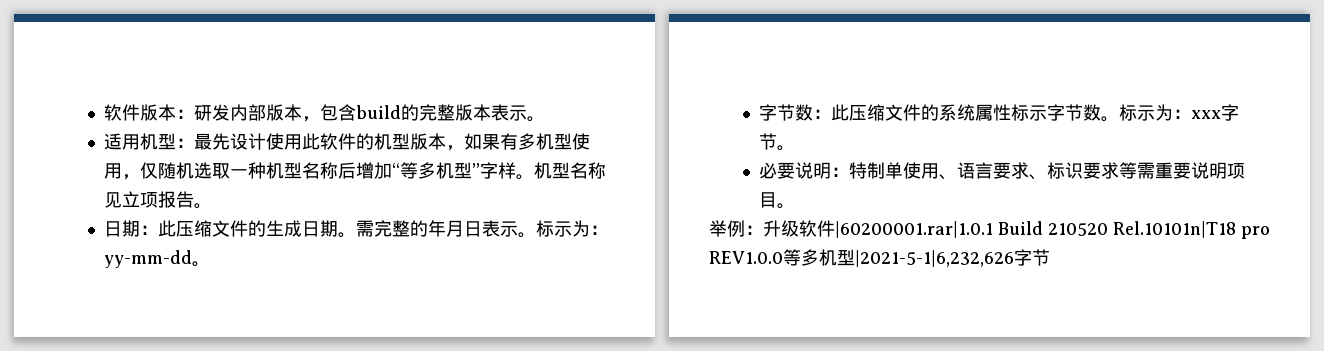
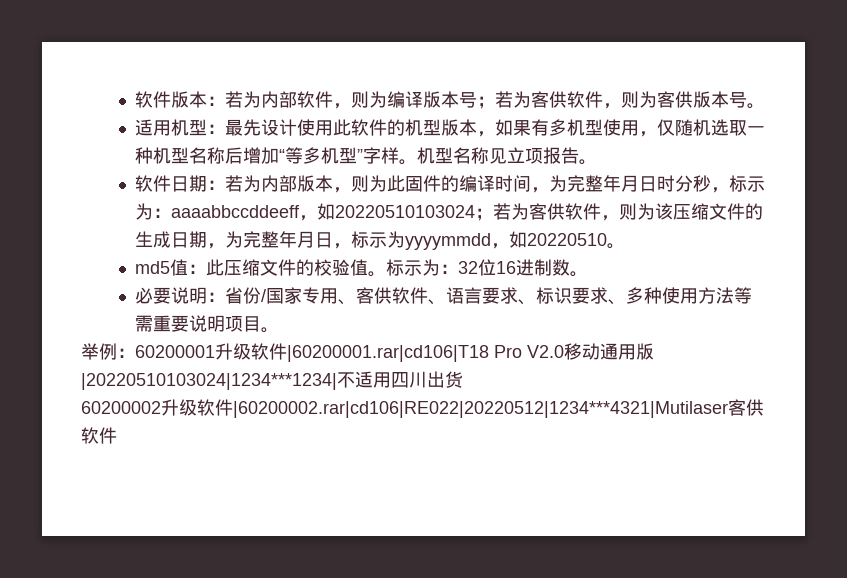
- 软件版本：研发内部版本，包含build的完整版本表示。
+ 软件版本：若为内部软件，则为编译版本号；若为客供软件，则为客供版本号。
- 日期：此压缩文件的生成日期。需完整的年月日表示。标示为：yy-mm-dd。
- 字节数：此压缩文件的系统属性标示字节数。标示为：xxx字节。
- 必要说明：特制单使用、语言要求、标识要求等需重要说明项目。
+ 软件日期：若为内部版本，则为此固件的编译时间，为完整年月日时分秒，标示为：aaaabbccddeeff，如20220510103024；若为客供软件，则为该压缩文件的生成日期，为完整年月日，标示为yyyymmdd，如20220510。
+ md5值：此压缩文件的校验值。标示为：32位16进制数。
+ 必要说明：省份/国家专用、客供软件、语言要求、标识要求、多种使用方法等需重要说明项目。
- 举例：升级软件|60200001.rar|1.0.1 Build 210520 Rel.10101n|T18 pro REV1.0.0等多机型|2021-5-1|6,232,626字节
+ 举例：60200001升级软件|60200001.rar|cd106|T18 Pro V2.0移动通用版|20220510103024|1234***1234|不适用四川出货
+ 60200002升级软件|60200002.rar|cd106|RE022|20220512|1234***4321|Mutilaser客供软件

